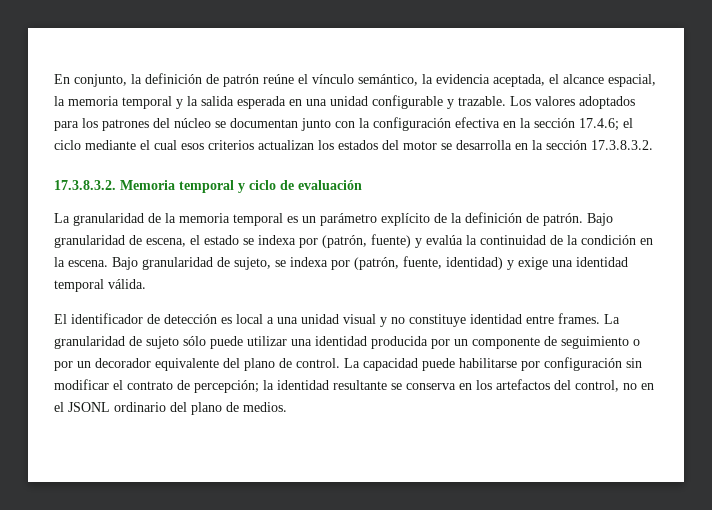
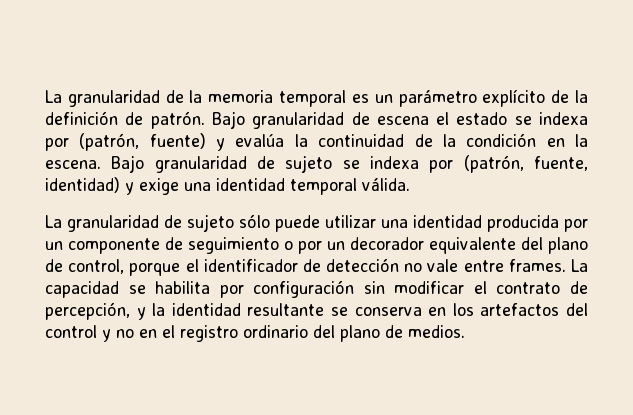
- En conjunto, la definición de patrón reúne el vínculo semántico, la evidencia aceptada, el alcance espacial, la memoria temporal y la salida esperada en una unidad configurable y trazable. Los valores adoptados para los patrones del núcleo se documentan junto con la configuración efectiva en la sección 17.4.6; el ciclo mediante el cual esos criterios actualizan los estados del motor se desarrolla en la sección 17.3.8.3.2.
- 17.3.8.3.2. Memoria temporal y ciclo de evaluación
- Bajo granularidad de escena, el estado se indexa por (patrón, fuente) y evalúa la continuidad de la condición en la escena.
+ Bajo granularidad de escena el estado se indexa por (patrón, fuente) y evalúa la continuidad de la condición en la escena.
- Bajo granularidad de sujeto, se indexa por (patrón, fuente, identidad) y exige una identidad temporal válida.
+ Bajo granularidad de sujeto se indexa por (patrón, fuente, identidad) y exige una identidad temporal válida.
- El identificador de detección es local a una unidad visual y no constituye identidad entre frames. La granularidad de sujeto sólo puede utilizar una identidad producida por un componente de seguimiento o por un decorador equivalente del plano de control. La capacidad puede habilitarse por configuración sin modificar el contrato de percepción; la identidad resultante se conserva en los artefactos del control, no en el JSONL ordinario del plano de medios.
+ La granularidad de sujeto sólo puede utilizar una identidad producida por un componente de seguimiento o por un decorador equivalente del plano de control, porque el identificador de detección no vale entre frames. La capacidad se habilita por configuración sin modificar el contrato de percepción, y la identidad resultante se conserva en los artefactos del control y no en el registro ordinario del plano de medios.

